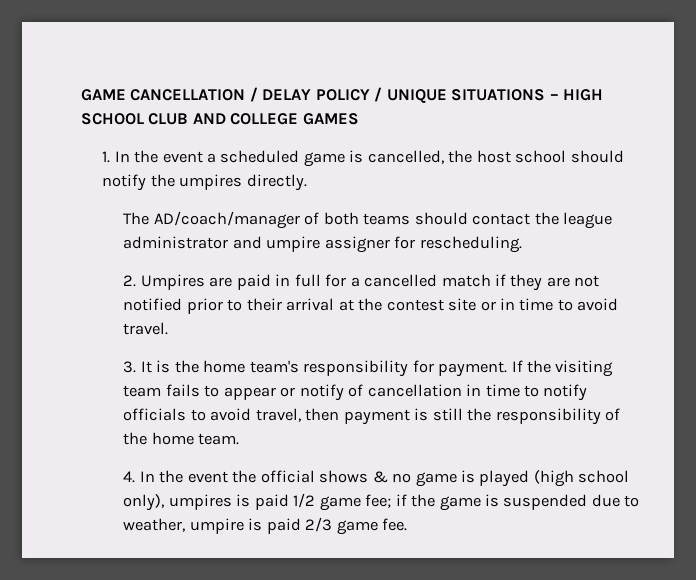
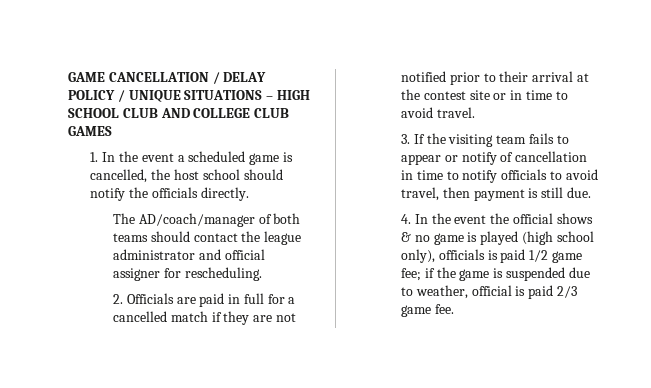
- GAME CANCELLATION / DELAY POLICY / UNIQUE SITUATIONS – HIGH SCHOOL CLUB AND COLLEGE GAMES
+ GAME CANCELLATION / DELAY POLICY / UNIQUE SITUATIONS – HIGH SCHOOL CLUB AND COLLEGE CLUB GAMES
- 1. In the event a scheduled game is cancelled, the host school should notify the umpires directly.
+ 1. In the event a scheduled game is cancelled, the host school should notify the officials directly.
- The AD/coach/manager of both teams should contact the league administrator and umpire assigner for rescheduling.
+ The AD/coach/manager of both teams should contact the league administrator and official assigner for rescheduling.
- 2. Umpires are paid in full for a cancelled match if they are not notified prior to their arrival at the contest site or in time to avoid travel.
+ 2. Officials are paid in full for a cancelled match if they are not notified prior to their arrival at the contest site or in time to avoid travel.
- 3. It is the home team's responsibility for payment. If the visiting team fails to appear or notify of cancellation in time to notify officials to avoid travel, then payment is still the responsibility of the home team.
+ 3. If the visiting team fails to appear or notify of cancellation in time to notify officials to avoid travel, then payment is still due.
- 4. In the event the official shows & no game is played (high school only), umpires is paid 1/2 game fee; if the game is suspended due to weather, umpire is paid 2/3 game fee.
+ 4. In the event the official shows & no game is played (high school only), officials is paid 1/2 game fee; if the game is suspended due to weather, official is paid 2/3 game fee.

